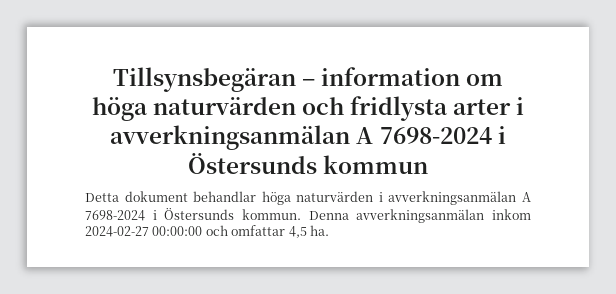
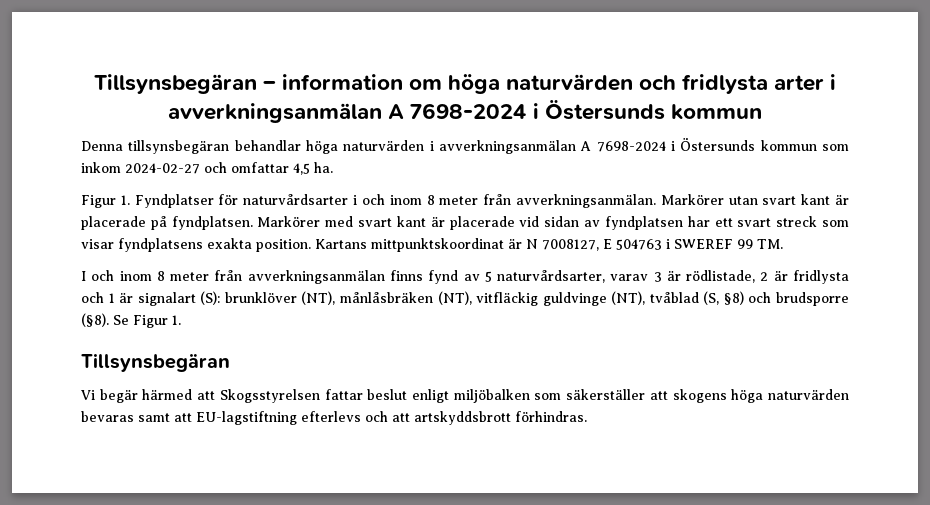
- Detta dokument behandlar höga naturvärden i avverkningsanmälan A 7698-2024 i Östersunds kommun. Denna avverkningsanmälan inkom 2024-02-27 00:00:00 och omfattar 4,5 ha.
+ Denna tillsynsbegäran behandlar höga naturvärden i avverkningsanmälan A 7698-2024 i Östersunds kommun som inkom 2024-02-27 och omfattar 4,5 ha.
+ Figur 1. Fyndplatser för naturvårdsarter i och inom 8 meter från avverkningsanmälan. Markörer utan svart kant är placerade på fyndplatsen. Markörer med svart kant är placerade vid sidan av fyndplatsen har ett svart streck som visar fyndplatsens exakta position. Kartans mittpunktskoordinat är N 7008127, E 504763 i SWEREF 99 TM.
+ I och inom 8 meter från avverkningsanmälan finns fynd av 5 naturvårdsarter, varav 3 är rödlistade, 2 är fridlysta och 1 är signalart (S): brunklöver (NT), månlåsbräken (NT), vitfläckig guldvinge (NT), tvåblad (S, §8) och brudsporre (§8). Se Figur 1.
+ Tillsynsbegäran
+ Vi begär härmed att Skogsstyrelsen fattar beslut enligt miljöbalken som säkerställer att skogens höga naturvärden bevaras samt att EU-lagstiftning efterlevs och att artskyddsbrott förhindras.

